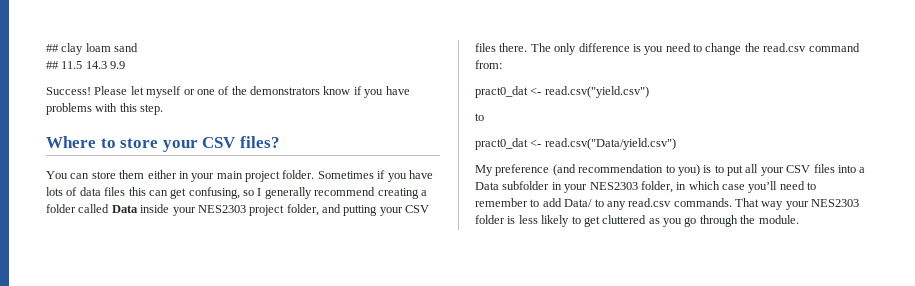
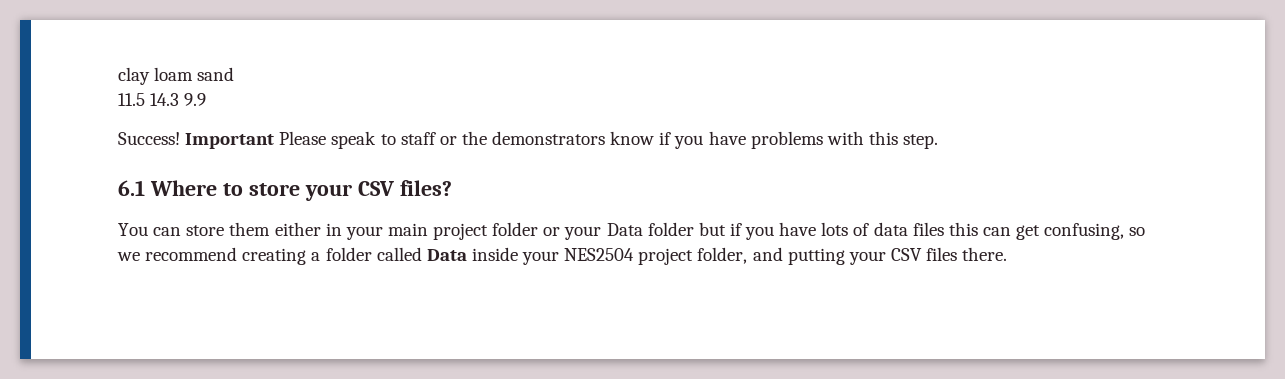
- ## clay loam sand
+ clay loam sand
- ## 11.5 14.3 9.9
+ 11.5 14.3 9.9
- Please let myself or one of the demonstrators know if you have problems with this step.
+ Important Please speak to staff or the demonstrators know if you have problems with this step.
- Where to store your CSV files?
+ 6.1 Where to store your CSV files?
- You can store them either in your main project folder. Sometimes if you have lots of data files this can get confusing, so I generally recommend creating a folder called Data inside your NES2303 project folder, and putting your CSV files there. The only difference is you need to change the read.csv command from:
- pract0_dat <- read.csv("yield.csv")
- to
- pract0_dat <- read.csv("Data/yield.csv")
- My preference (and recommendation to you) is to put all your CSV files into a Data subfolder in your NES2303 folder, in which case you’ll need to remember to add Data/ to any read.csv commands. That way your NES2303 folder is less likely to get cluttered as you go through the module.
+ You can store them either in your main project folder or your Data folder but if you have lots of data files this can get confusing, so we recommend creating a folder called Data inside your NES2504 project folder, and putting your CSV files there.

